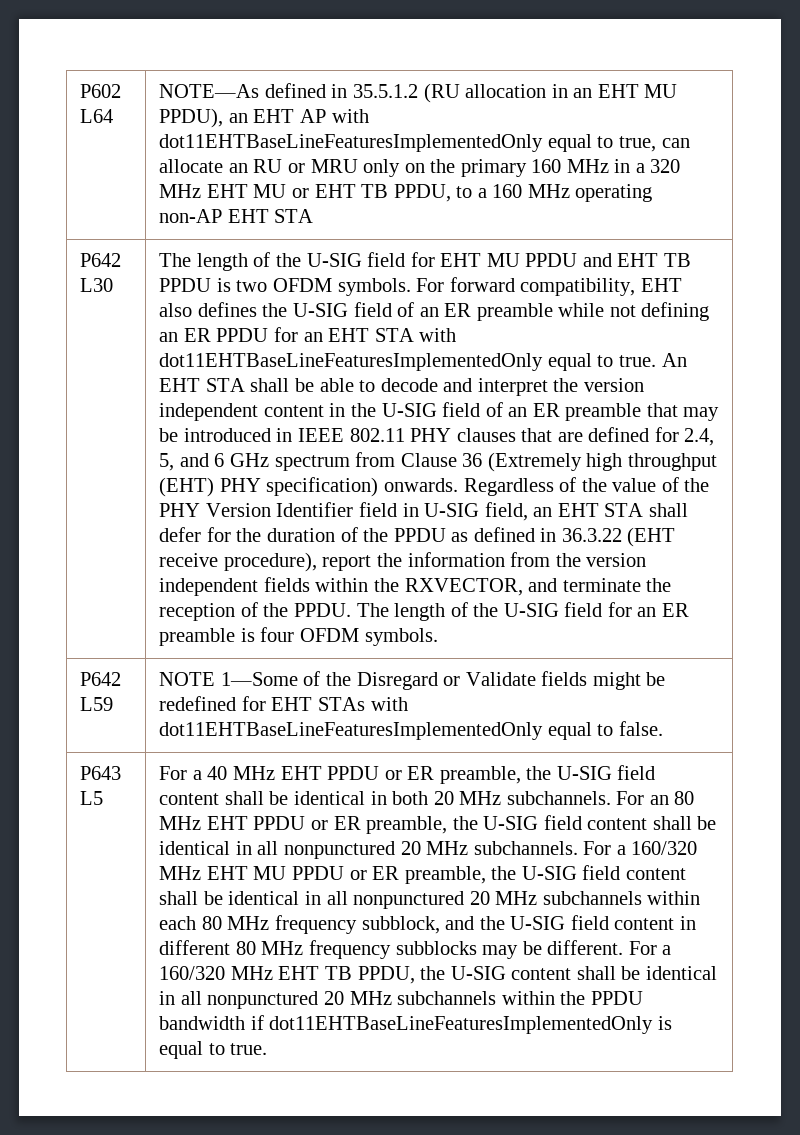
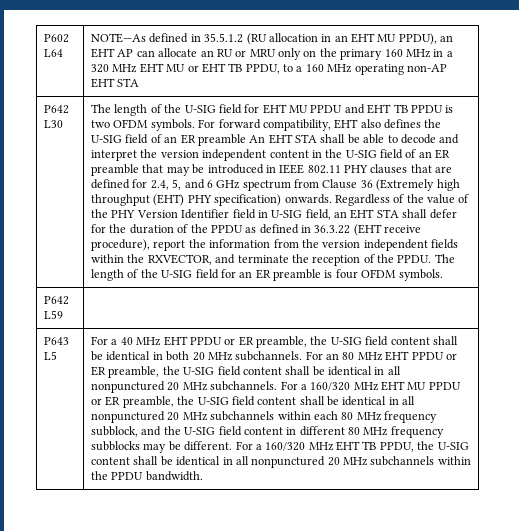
- NOTE—As defined in 35.5.1.2 (RU allocation in an EHT MU PPDU), an EHT AP with dot11EHTBaseLineFeaturesImplementedOnly equal to true, can allocate an RU or MRU only on the primary 160 MHz in a 320 MHz EHT MU or EHT TB PPDU, to a 160 MHz operating non-AP EHT STA
+ NOTE—As defined in 35.5.1.2 (RU allocation in an EHT MU PPDU), an EHT AP can allocate an RU or MRU only on the primary 160 MHz in a 320 MHz EHT MU or EHT TB PPDU, to a 160 MHz operating non-AP EHT STA
- For forward compatibility, EHT also defines the U-SIG field of an ER preamble while not defining an ER PPDU for an EHT STA with dot11EHTBaseLineFeaturesImplementedOnly equal to true. An EHT STA shall be able to decode and interpret the version independent content in the U-SIG field of an ER preamble that may be introduced in IEEE 802.11 PHY clauses that are defined for 2.4, 5, and 6 GHz spectrum from Clause 36 (Extremely high throughput (EHT) PHY specification) onwards.
+ For forward compatibility, EHT also defines the U-SIG field of an ER preamble An EHT STA shall be able to decode and interpret the version independent content in the U-SIG field of an ER preamble that may be introduced in IEEE 802.11 PHY clauses that are defined for 2.4, 5, and 6 GHz spectrum from Clause 36 (Extremely high throughput (EHT) PHY specification) onwards.
- P642 L59 | NOTE 1—Some of the Disregard or Validate fields might be redefined for EHT STAs with dot11EHTBaseLineFeaturesImplementedOnly equal to false.
+ P642 L59 |
- For a 160/320 MHz EHT TB PPDU, the U-SIG content shall be identical in all nonpunctured 20 MHz subchannels within the PPDU bandwidth if dot11EHTBaseLineFeaturesImplementedOnly is equal to true.
+ For a 160/320 MHz EHT TB PPDU, the U-SIG content shall be identical in all nonpunctured 20 MHz subchannels within the PPDU bandwidth.

